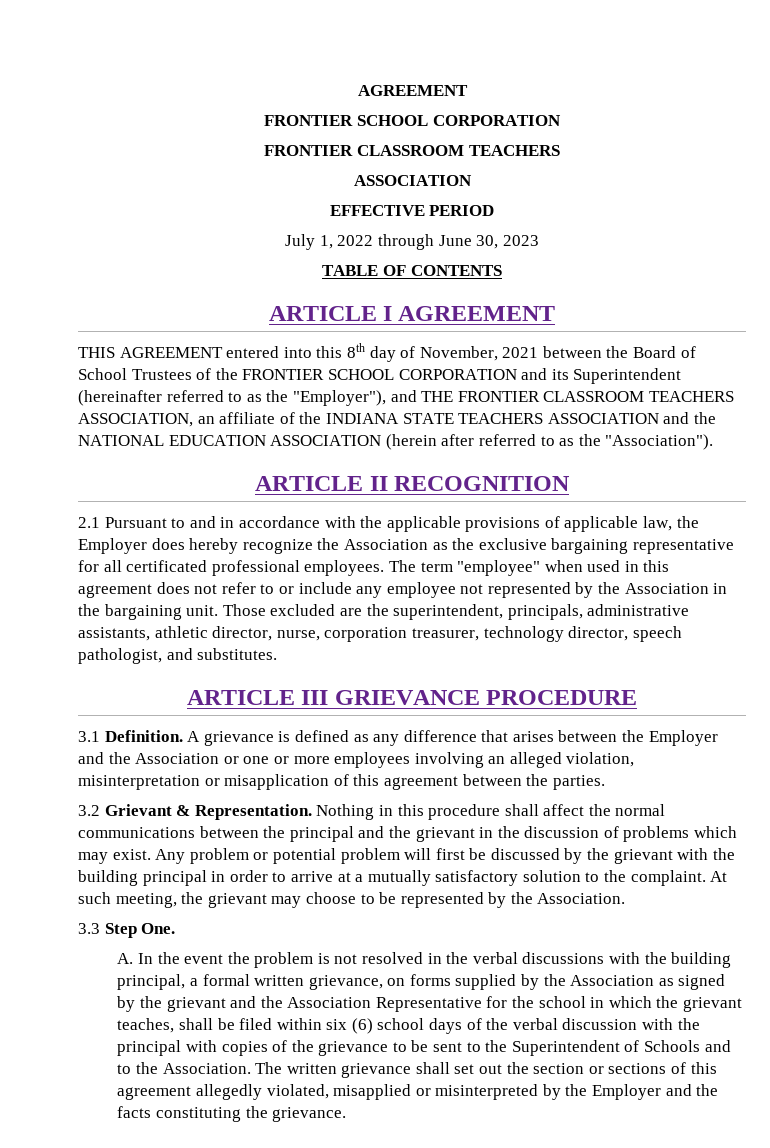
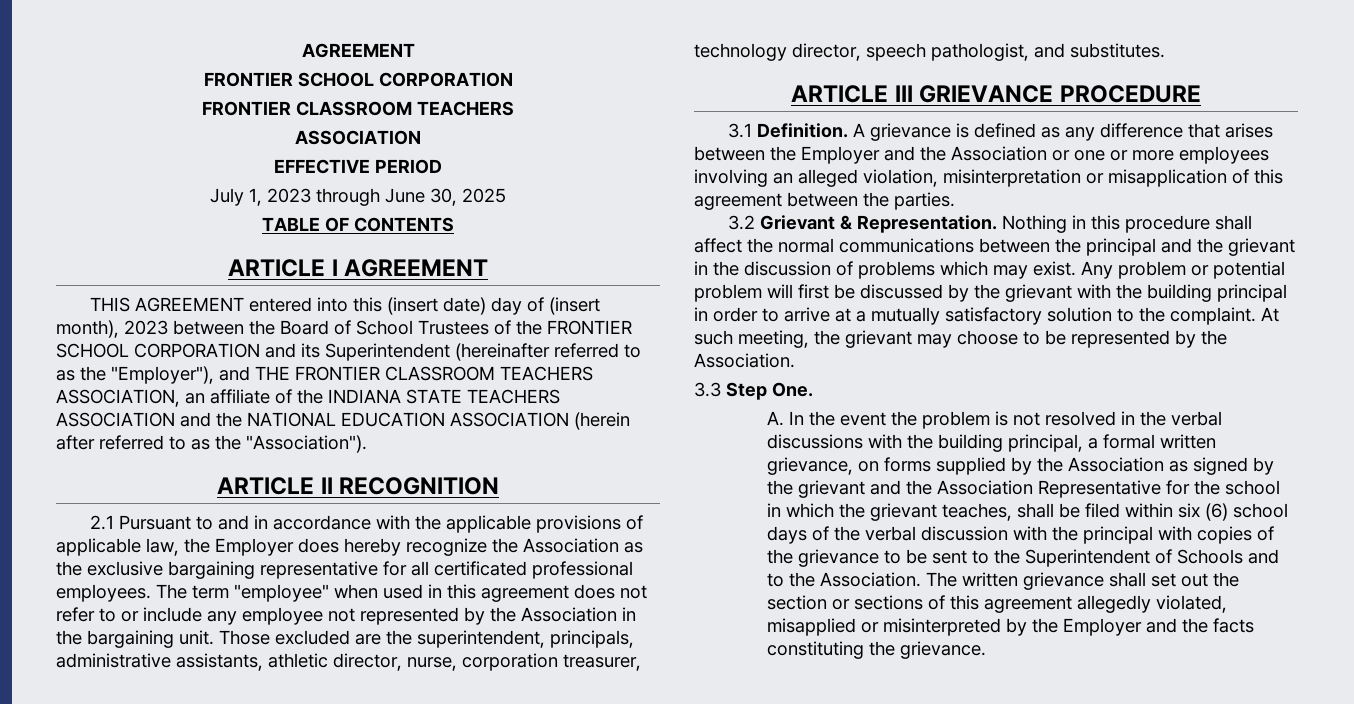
- July 1, 2022 through June 30, 2023
+ July 1, 2023 through June 30, 2025
- THIS AGREEMENT entered into this 8th day of November, 2021 between the Board of School Trustees of the FRONTIER SCHOOL CORPORATION and its Superintendent (hereinafter referred to as the "Employer"), and THE FRONTIER CLASSROOM TEACHERS ASSOCIATION, an affiliate of the INDIANA STATE TEACHERS ASSOCIATION and the NATIONAL EDUCATION ASSOCIATION (herein after referred to as the "Association").
+ THIS AGREEMENT entered into this (insert date) day of (insert month), 2023 between the Board of School Trustees of the FRONTIER SCHOOL CORPORATION and its Superintendent (hereinafter referred to as the "Employer"), and THE FRONTIER CLASSROOM TEACHERS ASSOCIATION, an affiliate of the INDIANA STATE TEACHERS ASSOCIATION and the NATIONAL EDUCATION ASSOCIATION (herein after referred to as the "Association").

